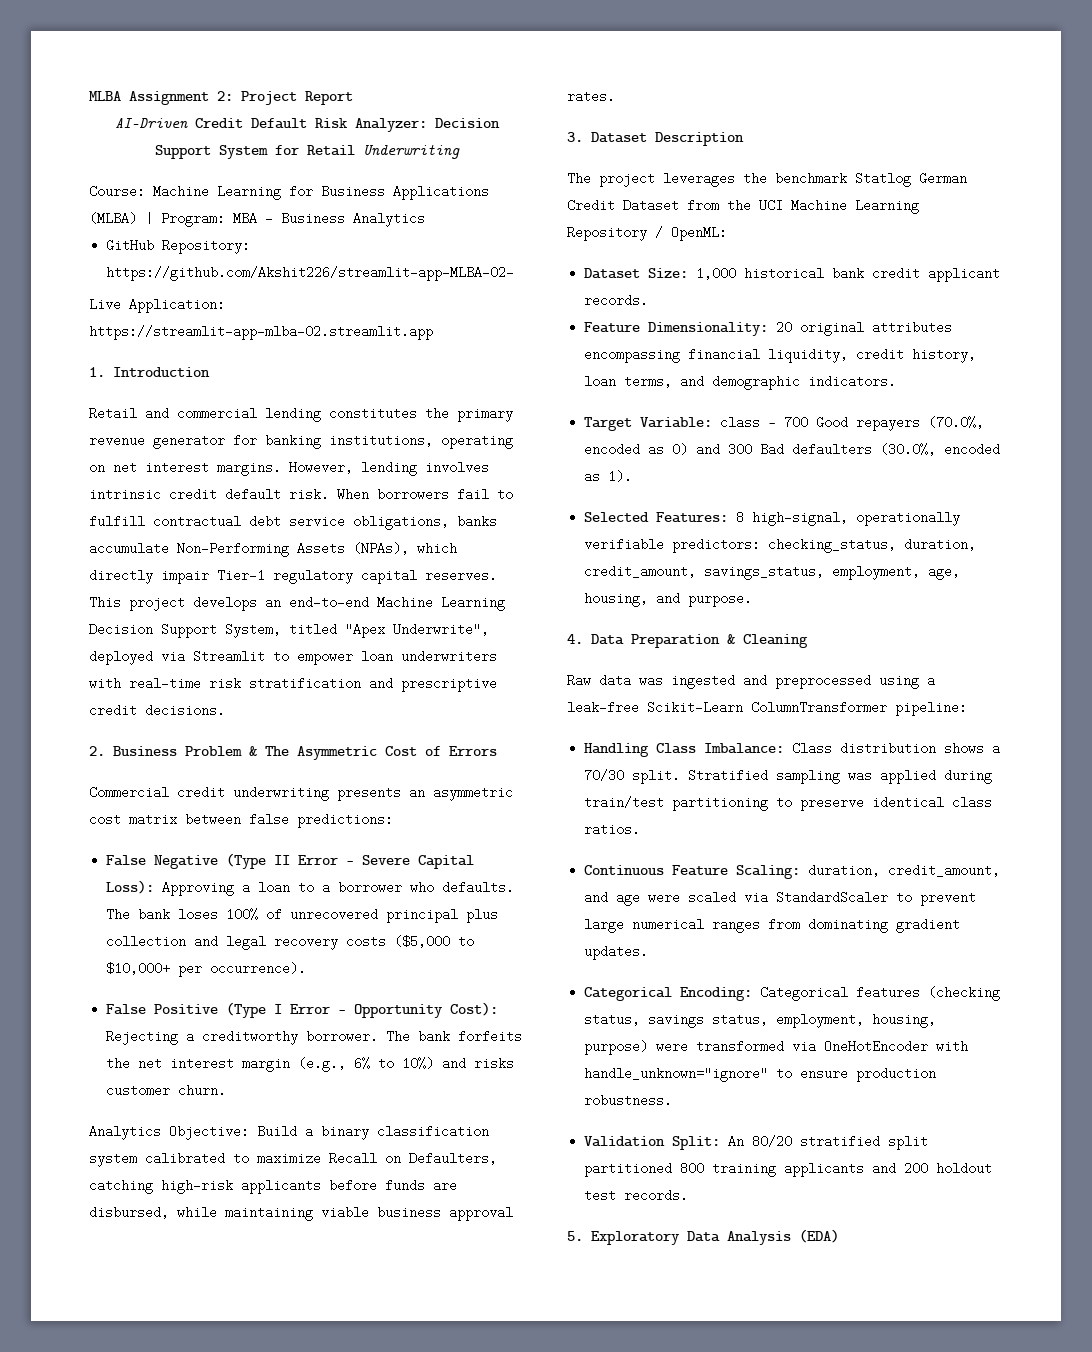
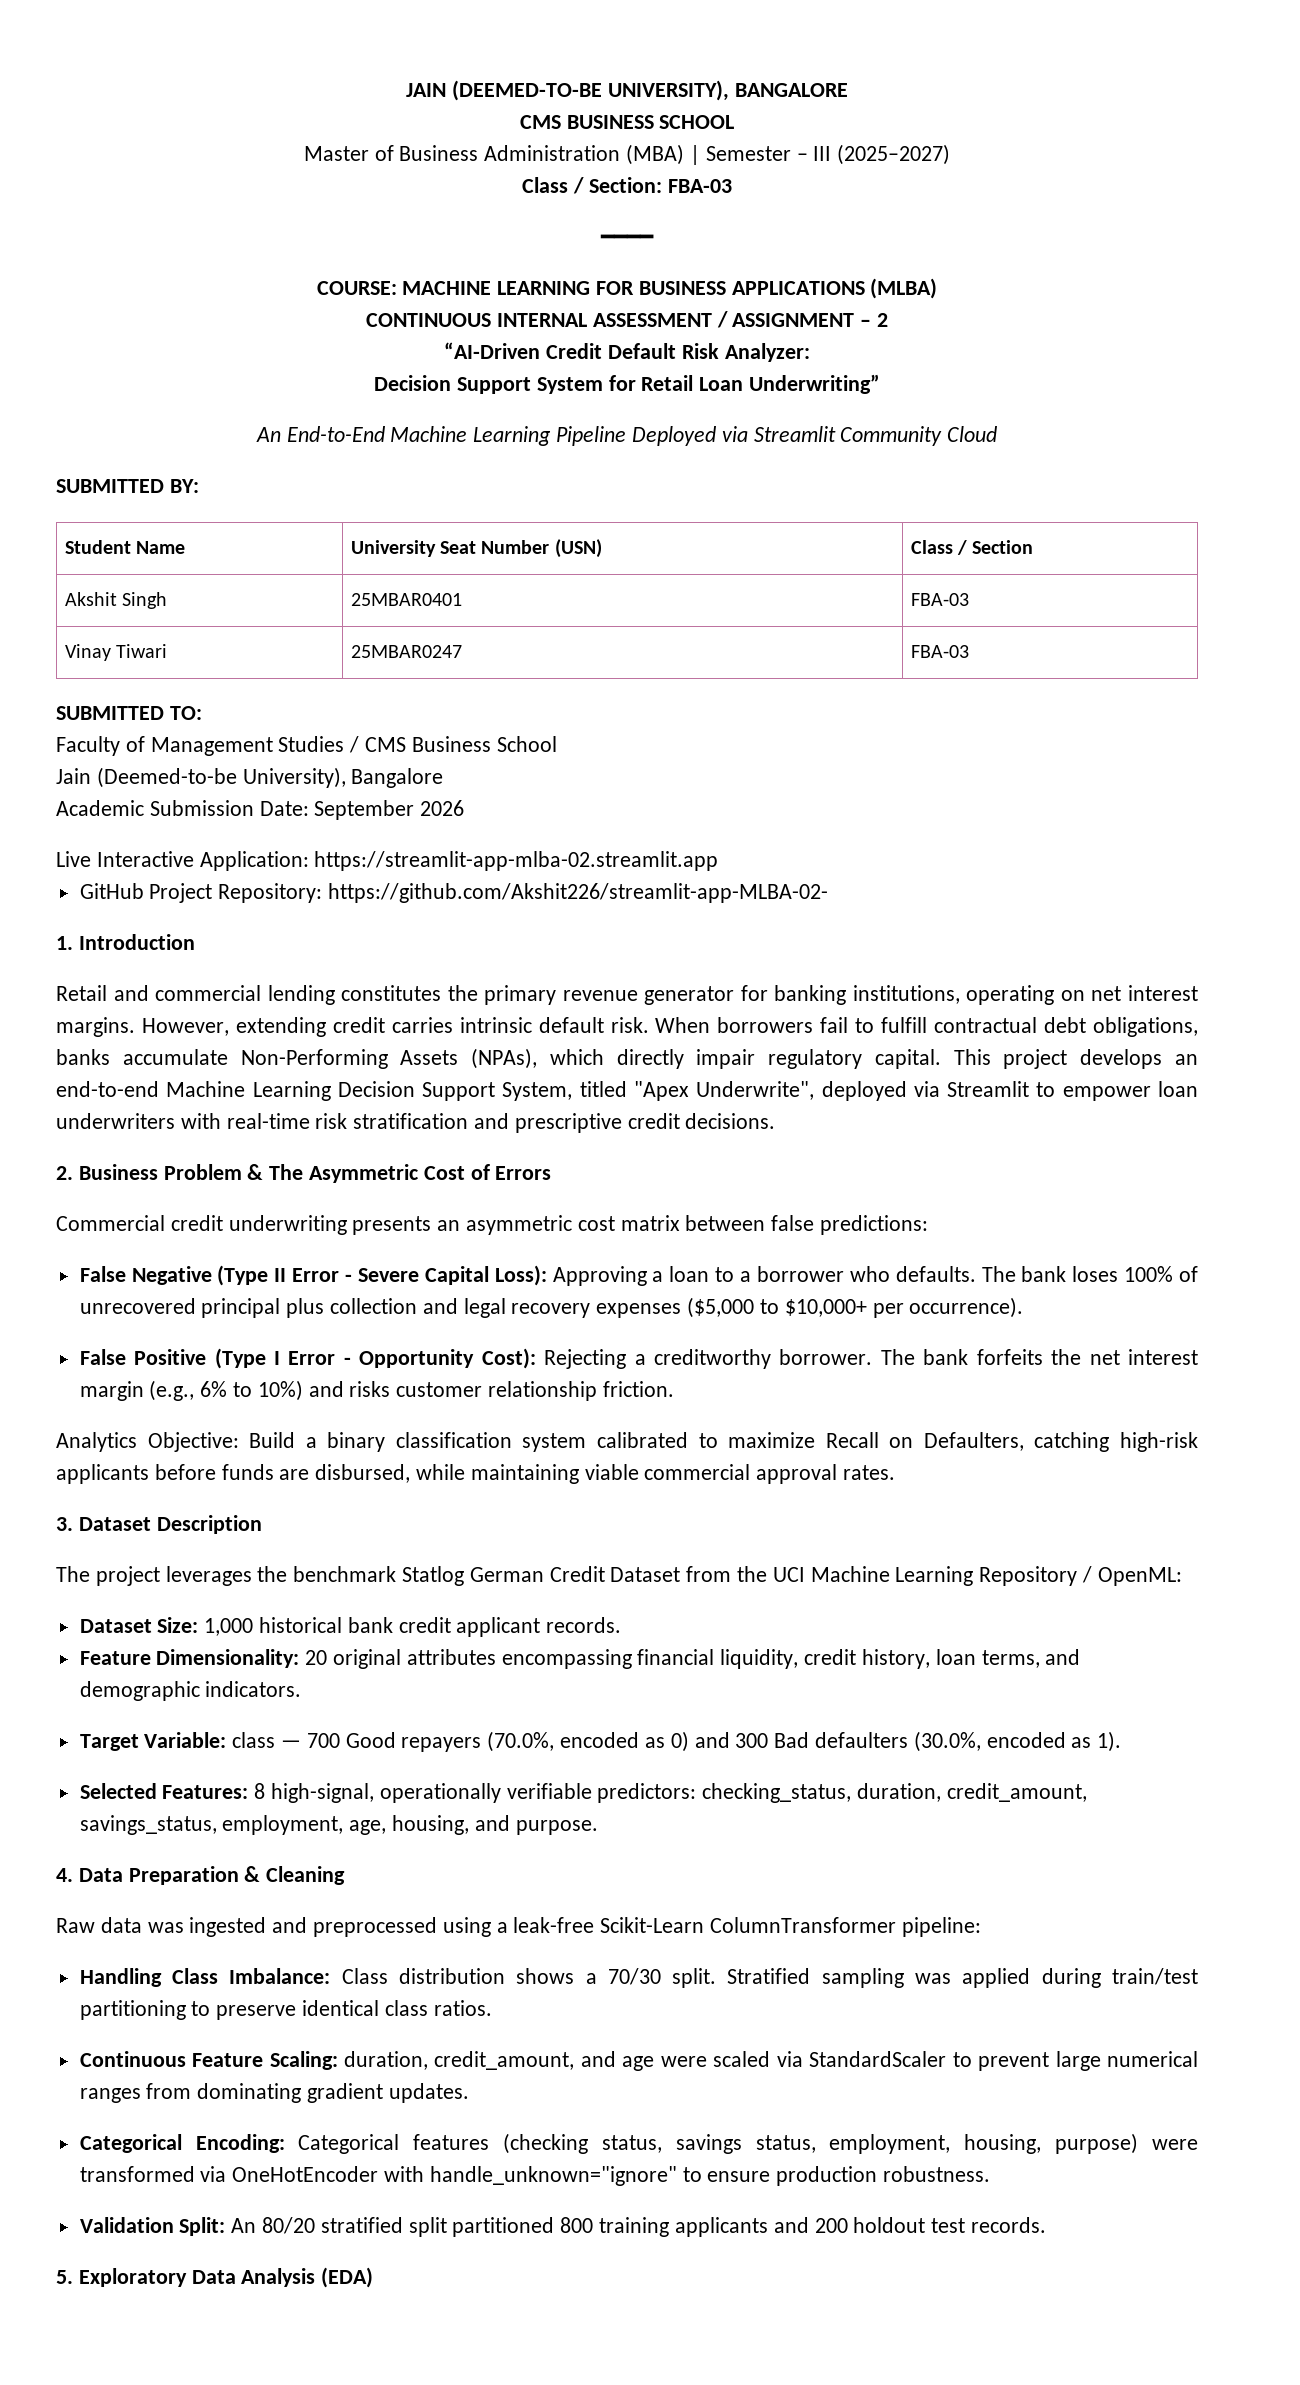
- MLBA Assignment 2: Project Report
- AI-Driven Credit Default Risk Analyzer: Decision Support System for Retail Underwriting
- Course: Machine Learning for Business Applications (MLBA) | Program: MBA – Business Analytics
+ JAIN (DEEMED-TO-BE UNIVERSITY), BANGALORE
+ CMS BUSINESS SCHOOL
+ Master of Business Administration (MBA) | Semester – III (2025–2027)
+ Class / Section: FBA-03
+ ━━━━
+ COURSE: MACHINE LEARNING FOR BUSINESS APPLICATIONS (MLBA)
+ CONTINUOUS INTERNAL ASSESSMENT / ASSIGNMENT – 2
+ “AI-Driven Credit Default Risk Analyzer:
+ Decision Support System for Retail Loan Underwriting”
+ An End-to-End Machine Learning Pipeline Deployed via Streamlit Community Cloud
+ SUBMITTED BY:
+ Student Name | University Seat Number (USN) | Class / Section
+ Akshit Singh | 25MBAR0401 | FBA-03
+ Vinay Tiwari | 25MBAR0247 | FBA-03
+ SUBMITTED TO:
+ Faculty of Management Studies / CMS Business School
+ Jain (Deemed-to-be University), Bangalore
+ Academic Submission Date: September 2026
+ Live Interactive Application: https://streamlit-app-mlba-02.streamlit.app
- GitHub Repository: https://github.com/Akshit226/streamlit-app-MLBA-02-
+ GitHub Project Repository: https://github.com/Akshit226/streamlit-app-MLBA-02-
- Live Application: https://streamlit-app-mlba-02.streamlit.app
- However, lending involves intrinsic credit default risk.
+ However, extending credit carries intrinsic default risk.
- When borrowers fail to fulfill contractual debt service obligations, banks accumulate Non-Performing Assets (NPAs), which directly impair Tier-1 regulatory capital reserves.
+ When borrowers fail to fulfill contractual debt obligations, banks accumulate Non-Performing Assets (NPAs), which directly impair regulatory capital.
- The bank loses 100% of unrecovered principal plus collection and legal recovery costs ($5,000 to $10,000+ per occurrence).
+ The bank loses 100% of unrecovered principal plus collection and legal recovery expenses ($5,000 to $10,000+ per occurrence).
- The bank forfeits the net interest margin (e.g., 6% to 10%) and risks customer churn.
+ The bank forfeits the net interest margin (e.g., 6% to 10%) and risks customer relationship friction.
- Analytics Objective: Build a binary classification system calibrated to maximize Recall on Defaulters, catching high-risk applicants before funds are disbursed, while maintaining viable business approval rates.
+ Analytics Objective: Build a binary classification system calibrated to maximize Recall on Defaulters, catching high-risk applicants before funds are disbursed, while maintaining viable commercial approval rates.

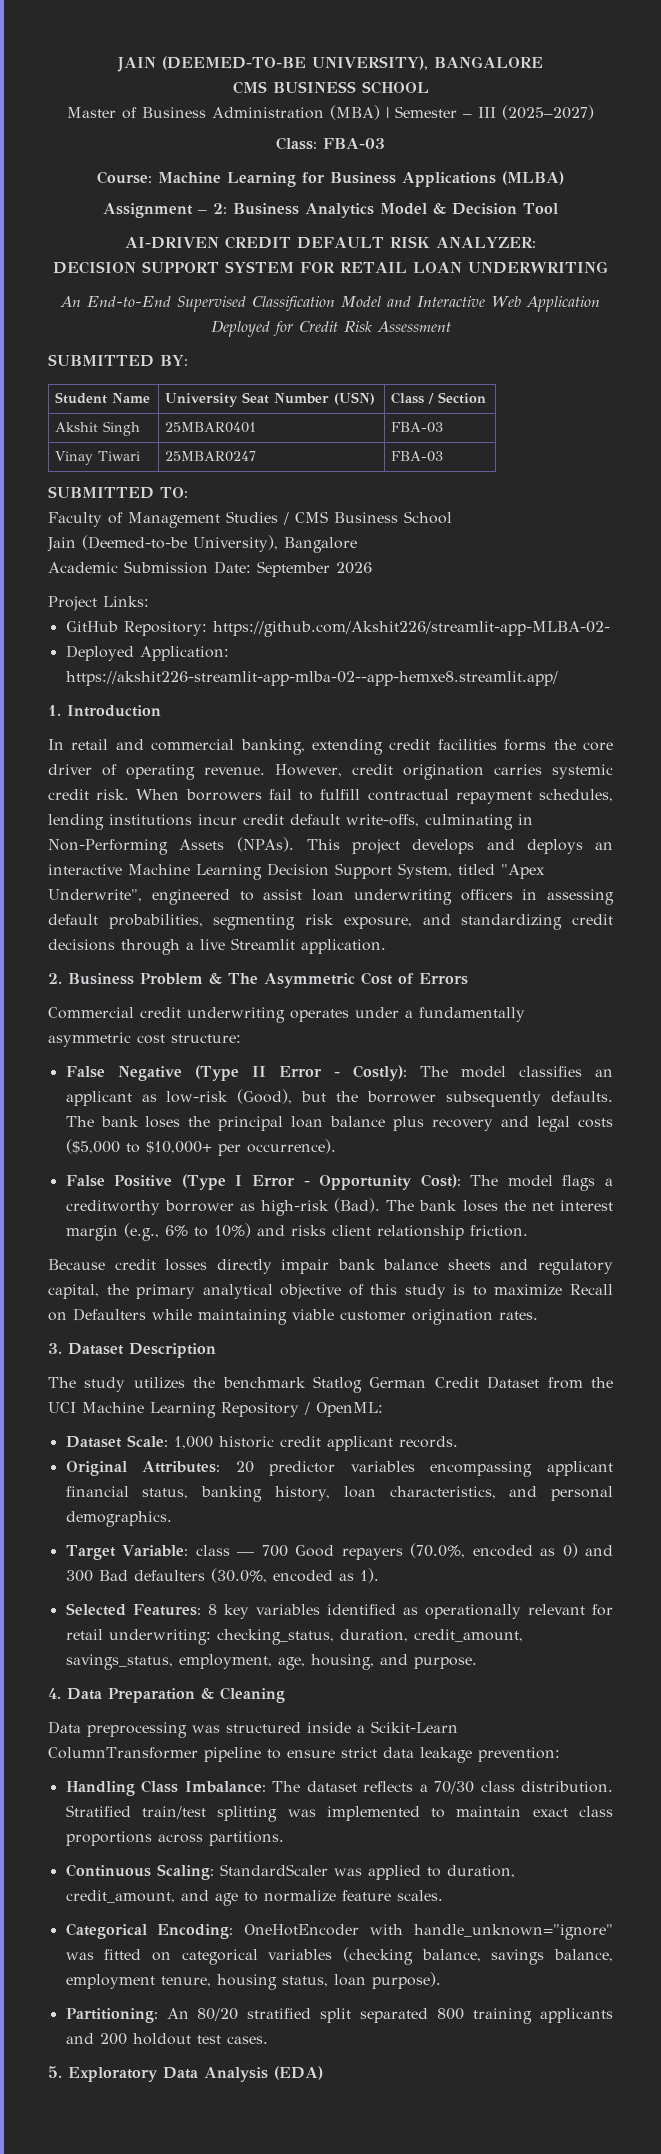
- Class / Section: FBA-03
- ━━━━
- COURSE: MACHINE LEARNING FOR BUSINESS APPLICATIONS (MLBA)
- CONTINUOUS INTERNAL ASSESSMENT / ASSIGNMENT – 2
- “AI-Driven Credit Default Risk Analyzer:
- Decision Support System for Retail Loan Underwriting”
- An End-to-End Machine Learning Pipeline Deployed via Streamlit Community Cloud
+ Class: FBA-03
+ Course: Machine Learning for Business Applications (MLBA)
+ Assignment – 2: Business Analytics Model & Decision Tool
+ AI-DRIVEN CREDIT DEFAULT RISK ANALYZER:
+ DECISION SUPPORT SYSTEM FOR RETAIL LOAN UNDERWRITING
+ An End-to-End Supervised Classification Model and Interactive Web Application Deployed for Credit Risk Assessment
- Live Interactive Application: https://streamlit-app-mlba-02.streamlit.app
+ Project Links:
- GitHub Project Repository: https://github.com/Akshit226/streamlit-app-MLBA-02-
+ GitHub Repository: https://github.com/Akshit226/streamlit-app-MLBA-02-
+ Deployed Application: https://akshit226-streamlit-app-mlba-02--app-hemxe8.streamlit.app/
- Retail and commercial lending constitutes the primary revenue generator for banking institutions, operating on net interest margins. However, extending credit carries intrinsic default risk.
+ In retail and commercial banking, extending credit facilities forms the core driver of operating revenue. However, credit origination carries systemic credit risk.
- When borrowers fail to fulfill contractual debt obligations, banks accumulate Non-Performing Assets (NPAs), which directly impair regulatory capital. This project develops an end-to-end Machine Learning Decision Support System, titled "Apex Underwrite", deployed via Streamlit to empower loan underwriters with real-time risk stratification and prescriptive credit decisions.
+ When borrowers fail to fulfill contractual repayment schedules, lending institutions incur credit default write-offs, culminating in Non-Performing Assets (NPAs). This project develops and deploys an interactive Machine Learning Decision Support System, titled "Apex Underwrite", engineered to assist loan underwriting officers in assessing default probabilities, segmenting risk exposure, and standardizing credit decisions through a live Streamlit application.
- Commercial credit underwriting presents an asymmetric cost matrix between false predictions:
+ Commercial credit underwriting operates under a fundamentally asymmetric cost structure:
- False Negative (Type II Error - Severe Capital Loss): Approving a loan to a borrower who defaults. The bank loses 100% of unrecovered principal plus collection and legal recovery expenses ($5,000 to $10,000+ per occurrence).
+ False Negative (Type II Error - Costly): The model classifies an applicant as low-risk (Good), but the borrower subsequently defaults. The bank loses the principal loan balance plus recovery and legal costs ($5,000 to $10,000+ per occurrence).
- False Positive (Type I Error - Opportunity Cost): Rejecting a creditworthy borrower. The bank forfeits the net interest margin (e.g., 6% to 10%) and risks customer relationship friction.
+ False Positive (Type I Error - Opportunity Cost): The model flags a creditworthy borrower as high-risk (Bad). The bank loses the net interest margin (e.g., 6% to 10%) and risks client relationship friction.
- Analytics Objective: Build a binary classification system calibrated to maximize Recall on Defaulters, catching high-risk applicants before funds are disbursed, while maintaining viable commercial approval rates.
+ Because credit losses directly impair bank balance sheets and regulatory capital, the primary analytical objective of this study is to maximize Recall on Defaulters while maintaining viable customer origination rates.
- The project leverages the benchmark Statlog German Credit Dataset from the UCI Machine Learning Repository / OpenML:
+ The study utilizes the benchmark Statlog German Credit Dataset from the UCI Machine Learning Repository / OpenML:
- Dataset Size: 1,000 historical bank credit applicant records.
+ Dataset Scale: 1,000 historic credit applicant records.
- Feature Dimensionality: 20 original attributes encompassing financial liquidity, credit history, loan terms, and demographic indicators.
+ Original Attributes: 20 predictor variables encompassing applicant financial status, banking history, loan characteristics, and personal demographics.
- Selected Features: 8 high-signal, operationally verifiable predictors: checking_status, duration, credit_amount, savings_status, employment, age, housing, and purpose.
+ Selected Features: 8 key variables identified as operationally relevant for retail underwriting: checking_status, duration, credit_amount, savings_status, employment, age, housing, and purpose.
- Raw data was ingested and preprocessed using a leak-free Scikit-Learn ColumnTransformer pipeline:
- Handling Class Imbalance: Class distribution shows a 70/30 split. Stratified sampling was applied during train/test partitioning to preserve identical class ratios.
- Continuous Feature Scaling: duration, credit_amount, and age were scaled via StandardScaler to prevent large numerical ranges from dominating gradient updates.
- Categorical Encoding: Categorical features (checking status, savings status, employment, housing, purpose) were transformed via OneHotEncoder with handle_unknown="ignore" to ensure production robustness.
- Validation Split: An 80/20 stratified split partitioned 800 training applicants and 200 holdout test records.
+ Data preprocessing was structured inside a Scikit-Learn ColumnTransformer pipeline to ensure strict data leakage prevention:
+ Handling Class Imbalance: The dataset reflects a 70/30 class distribution. Stratified train/test splitting was implemented to maintain exact class proportions across partitions.
+ Continuous Scaling: StandardScaler was applied to duration, credit_amount, and age to normalize feature scales.
+ Categorical Encoding: OneHotEncoder with handle_unknown="ignore" was fitted on categorical variables (checking balance, savings balance, employment tenure, housing status, loan purpose).
+ Partitioning: An 80/20 stratified split separated 800 training applicants and 200 holdout test cases.

